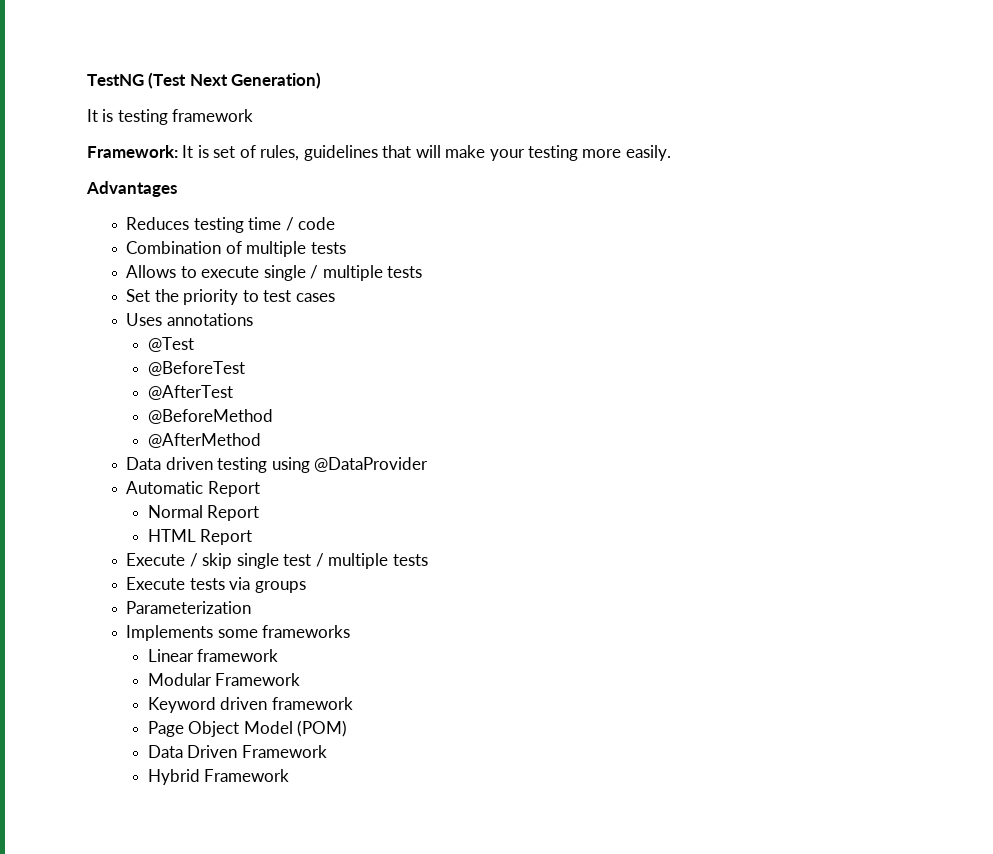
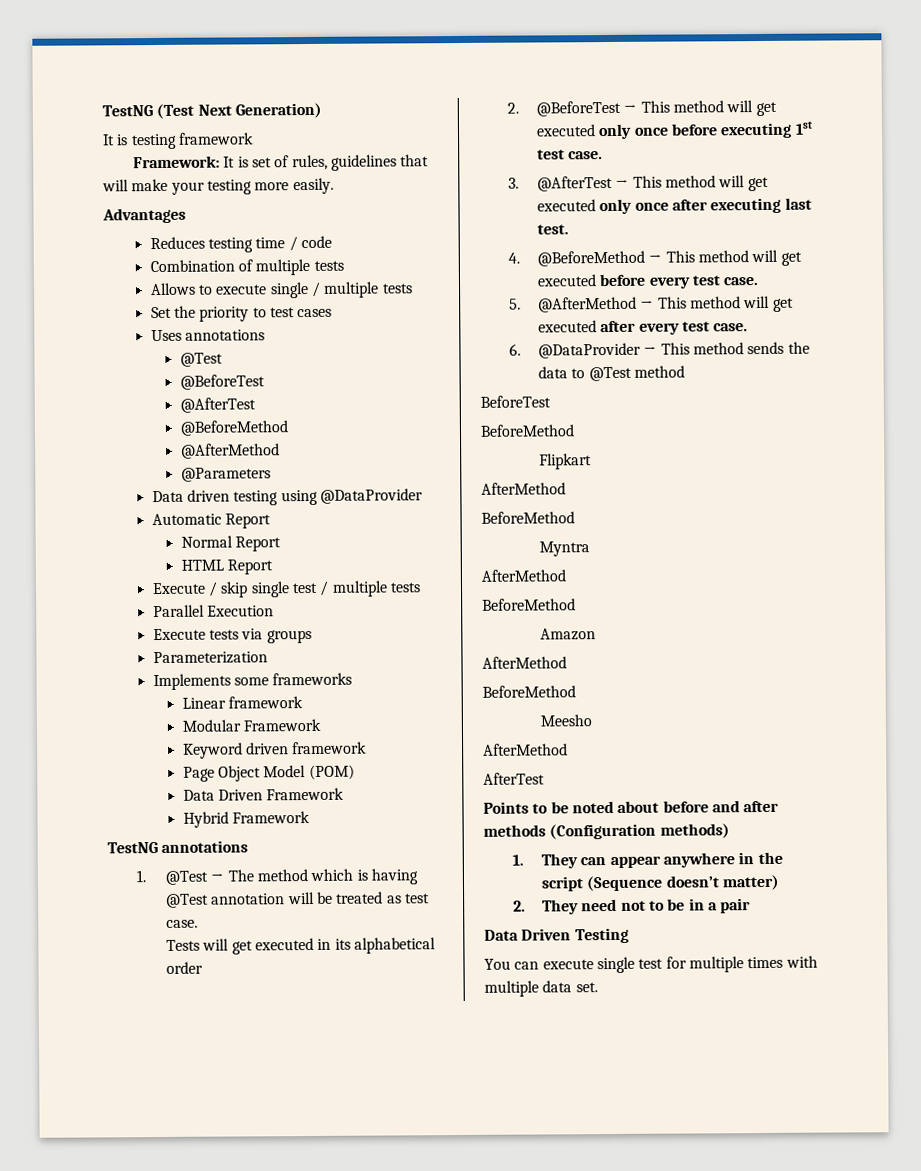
+ @Parameters
+ Parallel Execution
+ TestNG annotations
+ 1. @Test → The method which is having @Test annotation will be treated as test case.
+ Tests will get executed in its alphabetical order
+ 2. @BeforeTest → This method will get executed only once before executing 1st test case.
+ 3. @AfterTest → This method will get executed only once after executing last test.
+ 4. @BeforeMethod → This method will get executed before every test case.
+ 5. @AfterMethod → This method will get executed after every test case.
+ 6. @DataProvider → This method sends the data to @Test method
+ BeforeTest
+ BeforeMethod
+ Flipkart
+ AfterMethod
+ BeforeMethod
+ Myntra
+ AfterMethod
+ BeforeMethod
+ Amazon
+ AfterMethod
+ BeforeMethod
+ Meesho
+ AfterMethod
+ AfterTest
+ Points to be noted about before and after methods (Configuration methods)
+ 1. They can appear anywhere in the script (Sequence doesn’t matter)
+ 2. They need not to be in a pair
+ Data Driven Testing
+ You can execute single test for multiple times with multiple data set.

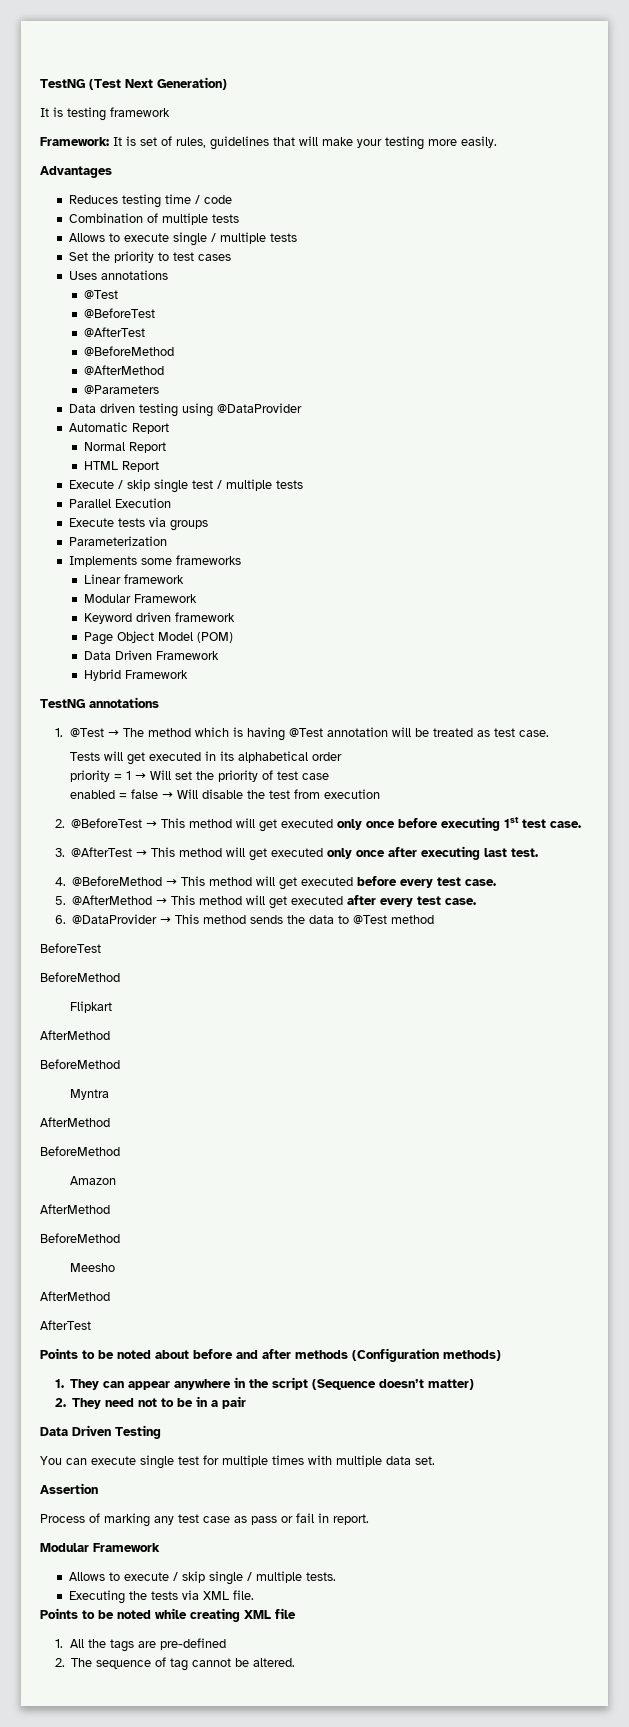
+ priority = 1 → Will set the priority of test case
+ enabled = false → Will disable the test from execution
+ Assertion
+ Process of marking any test case as pass or fail in report.
+ Modular Framework
+ Allows to execute / skip single / multiple tests.
+ Executing the tests via XML file.
+ Points to be noted while creating XML file
+ 1. All the tags are pre-defined
+ 2. The sequence of tag cannot be altered.

